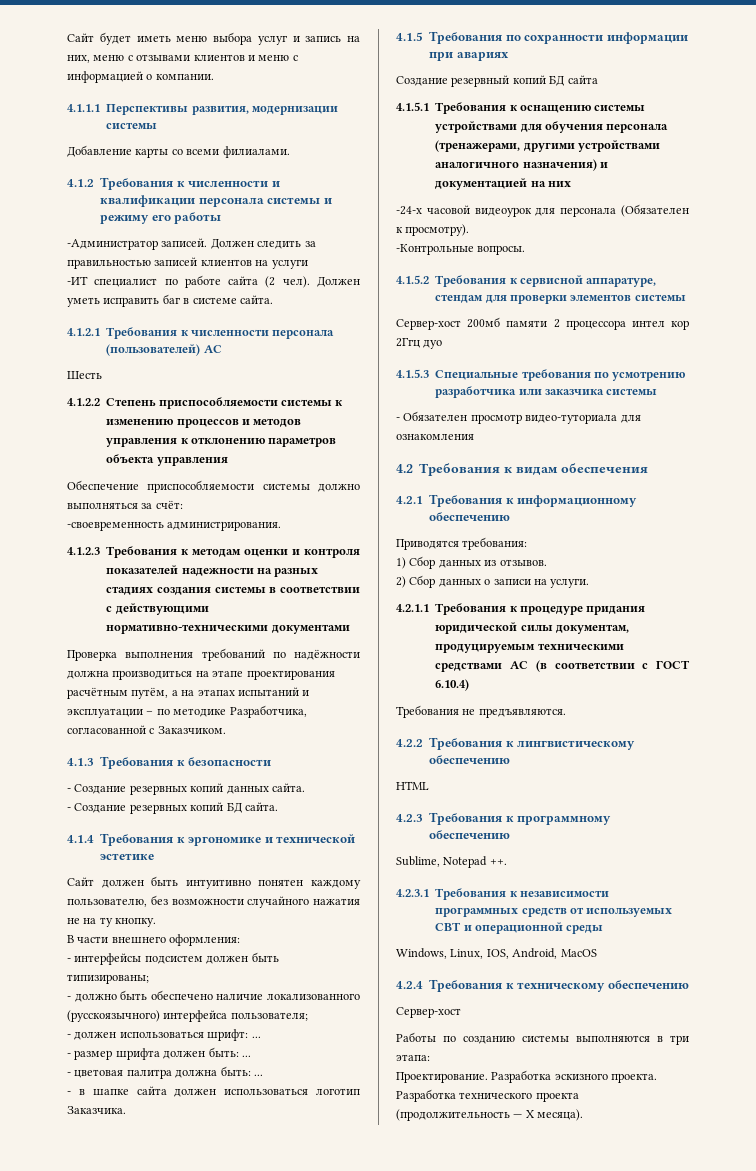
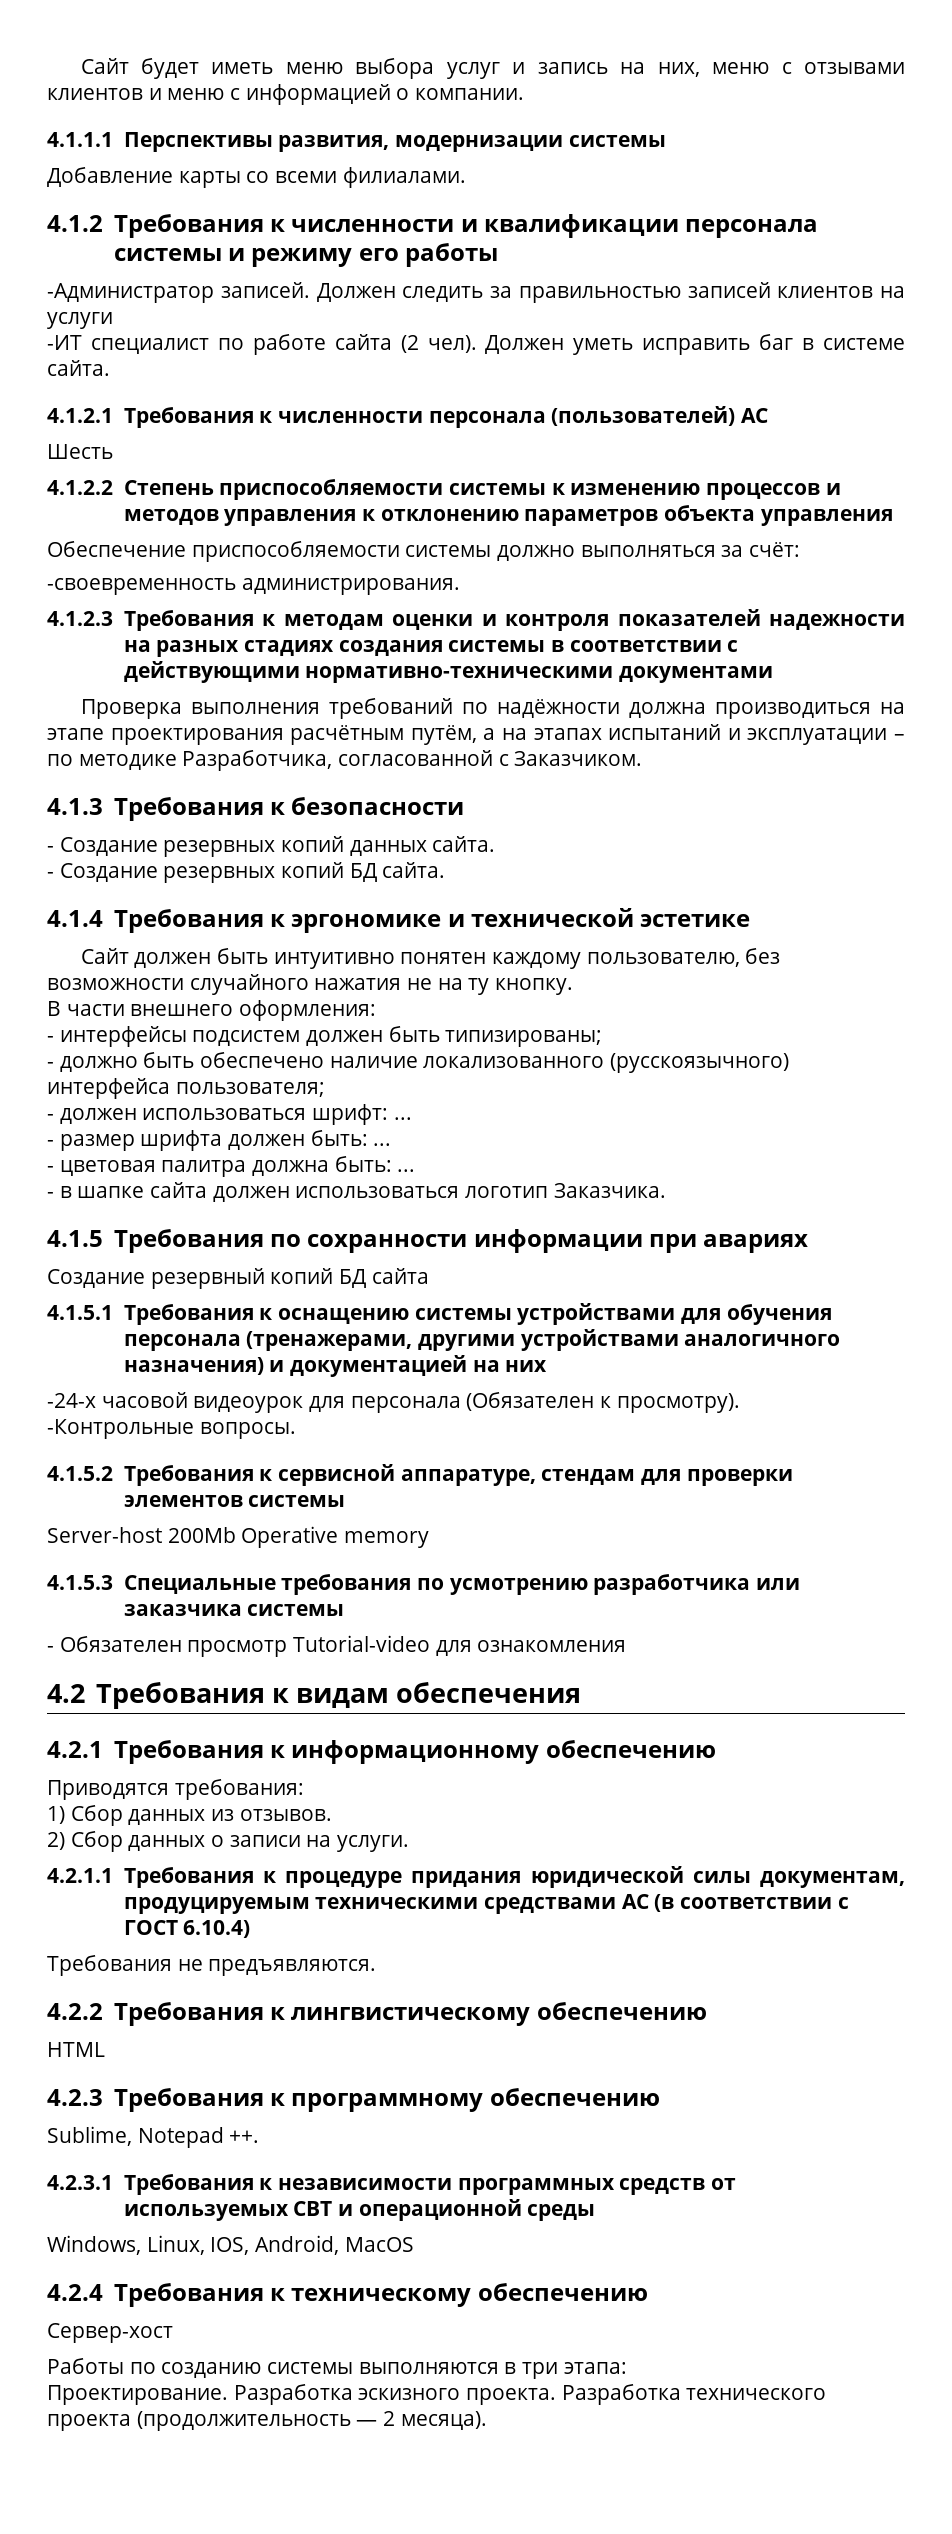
- Сервер-хост 200мб памяти 2 процессора интел кор 2Ггц дуо
+ Server-host 200Mb Operative memory
- - Обязателен просмотр видео-туториала для ознакомления
+ - Обязателен просмотр Tutorial-video для ознакомления
- Разработка технического проекта (продолжительность — X месяца).
+ Разработка технического проекта (продолжительность — 2 месяца).

